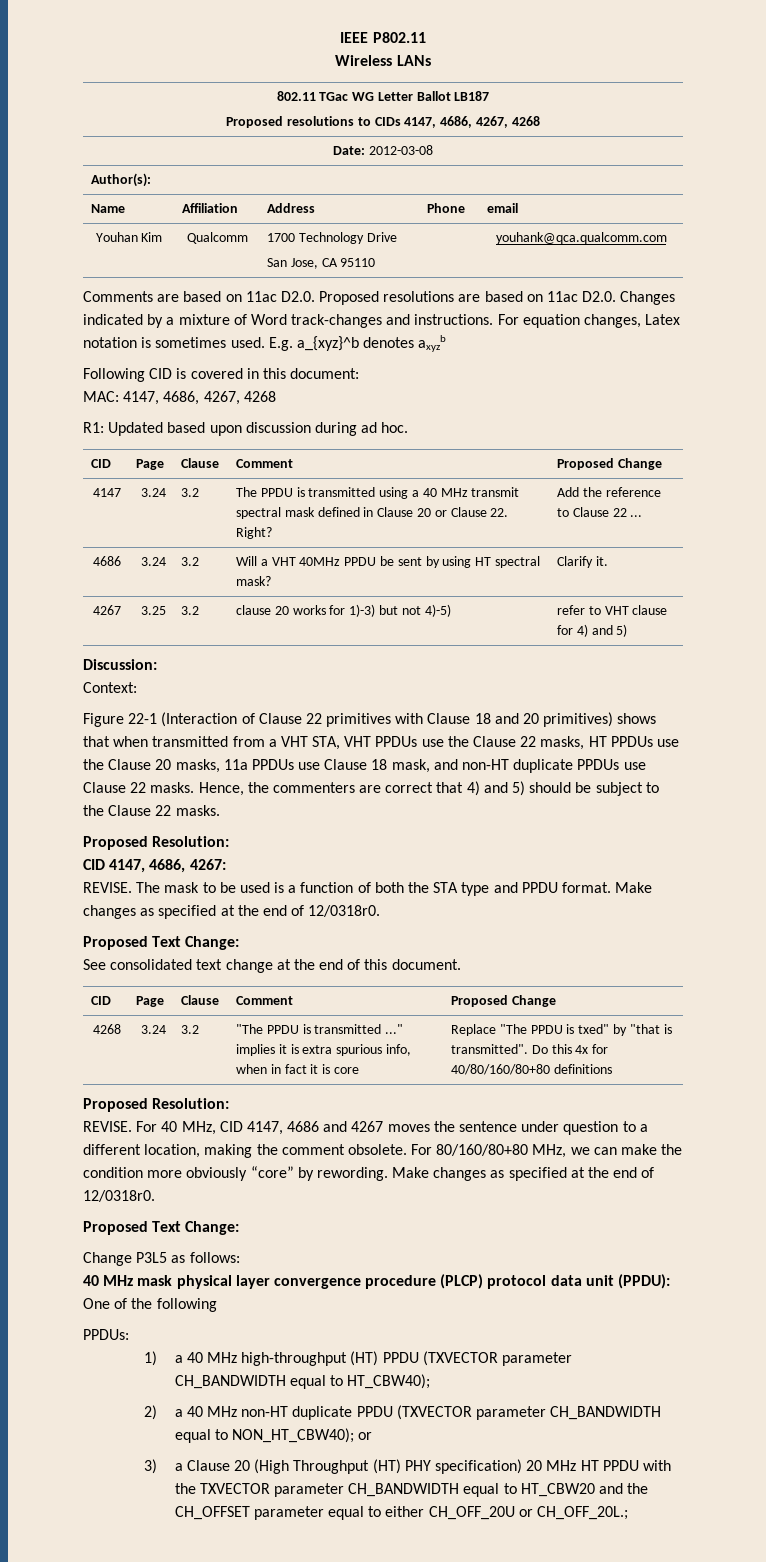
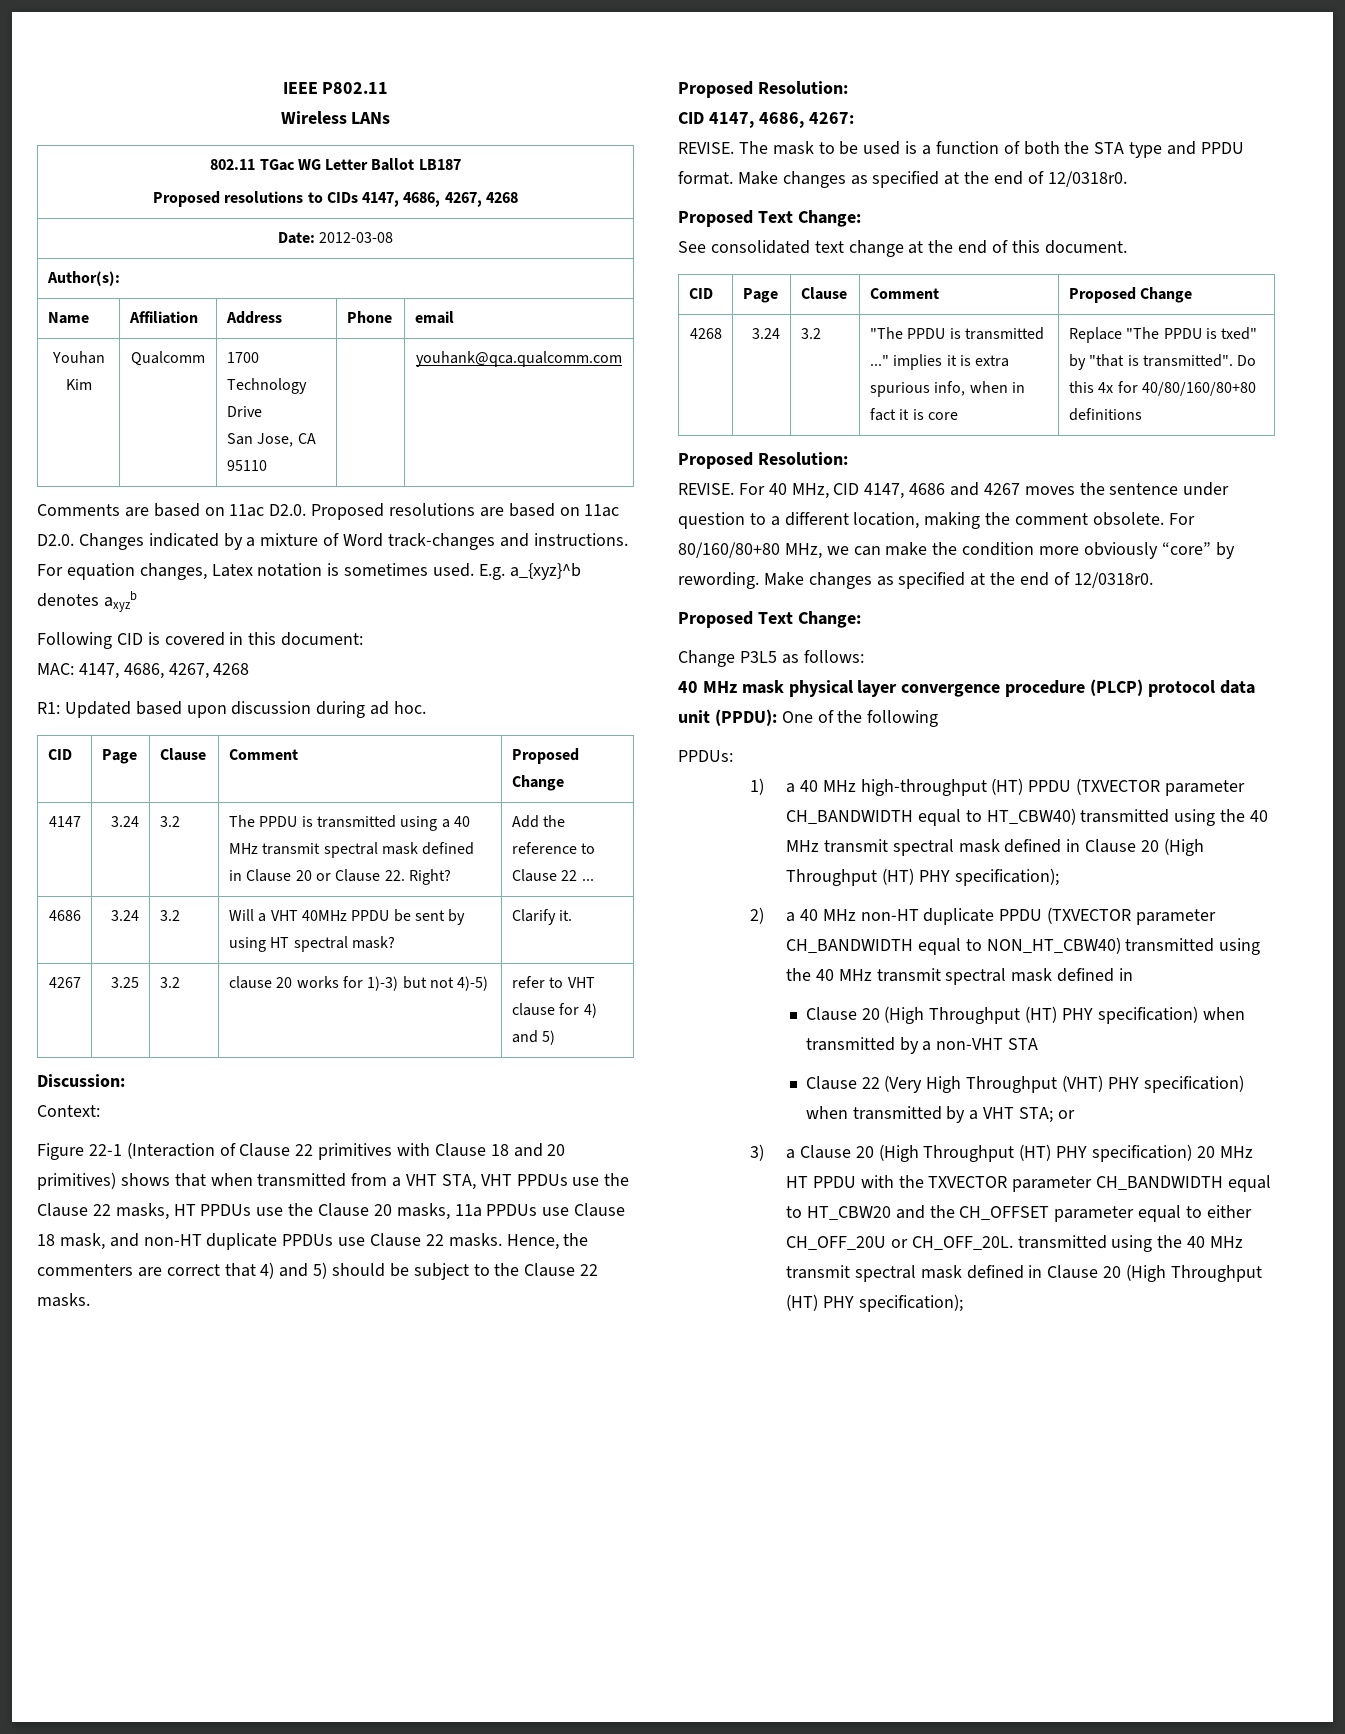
- 1) a 40 MHz high-throughput (HT) PPDU (TXVECTOR parameter CH_BANDWIDTH equal to HT_CBW40);
+ 1) a 40 MHz high-throughput (HT) PPDU (TXVECTOR parameter CH_BANDWIDTH equal to HT_CBW40) transmitted using the 40 MHz transmit spectral mask defined in Clause 20 (High Throughput (HT) PHY specification);
- 2) a 40 MHz non-HT duplicate PPDU (TXVECTOR parameter CH_BANDWIDTH equal to NON_HT_CBW40); or
+ 2) a 40 MHz non-HT duplicate PPDU (TXVECTOR parameter CH_BANDWIDTH equal to NON_HT_CBW40) transmitted using the 40 MHz transmit spectral mask defined in
+ Clause 20 (High Throughput (HT) PHY specification) when transmitted by a non-VHT STA
+ Clause 22 (Very High Throughput (VHT) PHY specification) when transmitted by a VHT STA; or
- 3) a Clause 20 (High Throughput (HT) PHY specification) 20 MHz HT PPDU with the TXVECTOR parameter CH_BANDWIDTH equal to HT_CBW20 and the CH_OFFSET parameter equal to either CH_OFF_20U or CH_OFF_20L.;
+ 3) a Clause 20 (High Throughput (HT) PHY specification) 20 MHz HT PPDU with the TXVECTOR parameter CH_BANDWIDTH equal to HT_CBW20 and the CH_OFFSET parameter equal to either CH_OFF_20U or CH_OFF_20L. transmitted using the 40 MHz transmit spectral mask defined in Clause 20 (High Throughput (HT) PHY specification);

